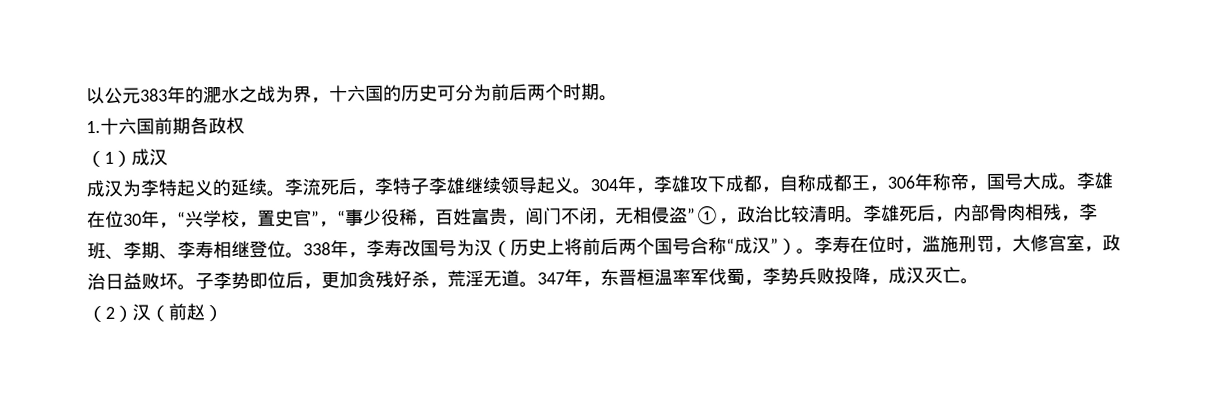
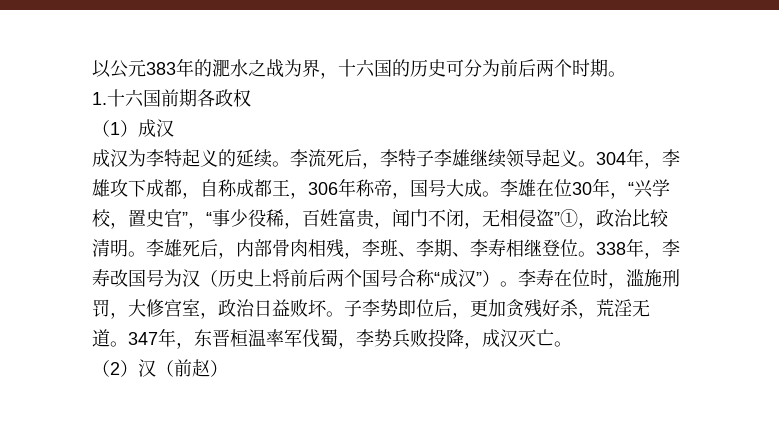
- 李雄在位30年，“兴学校，置史官”，“事少役稀，百姓富贵，闾门不闭，无相侵盗”①，政治比较清明。
+ 李雄在位30年，“兴学校，置史官”，“事少役稀，百姓富贵，闻门不闭，无相侵盗”①，政治比较清明。

